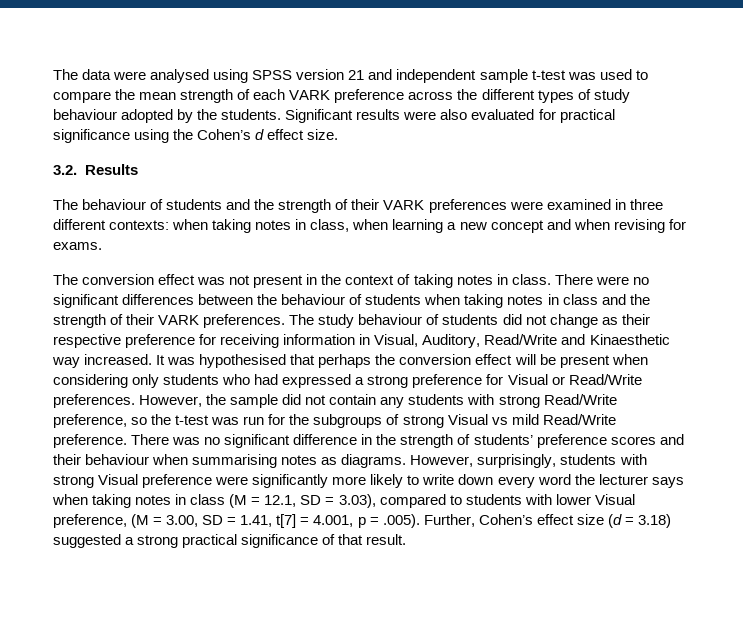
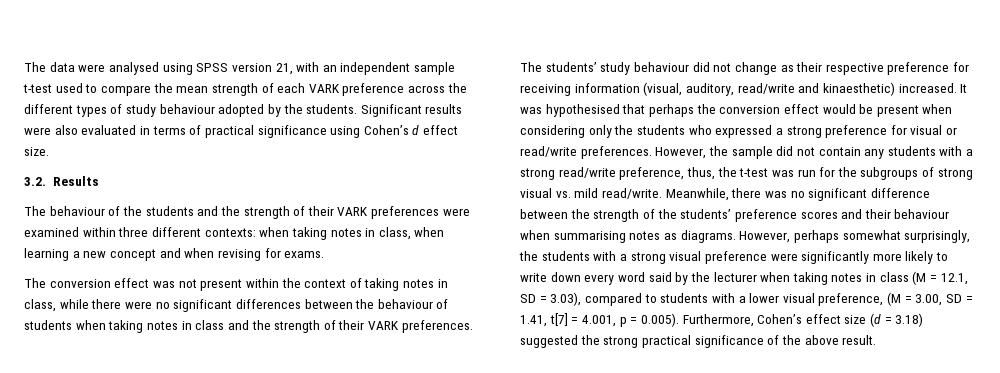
- The data were analysed using SPSS version 21 and independent sample t-test was used to compare the mean strength of each VARK preference across the different types of study behaviour adopted by the students.
+ The data were analysed using SPSS version 21, with an independent sample t-test used to compare the mean strength of each VARK preference across the different types of study behaviour adopted by the students.
- Significant results were also evaluated for practical significance using the Cohen’s d effect size.
+ Significant results were also evaluated in terms of practical significance using Cohen’s d effect size.
- The behaviour of students and the strength of their VARK preferences were examined in three different contexts: when taking notes in class, when learning a new concept and when revising for exams.
+ The behaviour of the students and the strength of their VARK preferences were examined within three different contexts: when taking notes in class, when learning a new concept and when revising for exams.
- The conversion effect was not present in the context of taking notes in class. There were no significant differences between the behaviour of students when taking notes in class and the strength of their VARK preferences.
+ The conversion effect was not present within the context of taking notes in class, while there were no significant differences between the behaviour of students when taking notes in class and the strength of their VARK preferences.
- The study behaviour of students did not change as their respective preference for receiving information in Visual, Auditory, Read/Write and Kinaesthetic way increased.
+ The students’ study behaviour did not change as their respective preference for receiving information (visual, auditory, read/write and kinaesthetic) increased.
- It was hypothesised that perhaps the conversion effect will be present when considering only students who had expressed a strong preference for Visual or Read/Write preferences.
+ It was hypothesised that perhaps the conversion effect would be present when considering only the students who expressed a strong preference for visual or read/write preferences.
- However, the sample did not contain any students with strong Read/Write preference, so the t-test was run for the subgroups of strong Visual vs mild Read/Write preference. There was no significant difference in the strength of students’ preference scores and their behaviour when summarising notes as diagrams.
+ However, the sample did not contain any students with a strong read/write preference, thus, the t-test was run for the subgroups of strong visual vs. mild read/write. Meanwhile, there was no significant difference between the strength of the students’ preference scores and their behaviour when summarising notes as diagrams.
- However, surprisingly, students with strong Visual preference were significantly more likely to write down every word the lecturer says when taking notes in class (M = 12.1, SD = 3.03), compared to students with lower Visual preference, (M = 3.00, SD = 1.41, t[7] = 4.001, p = .005). Further, Cohen’s effect size (d = 3.18) suggested a strong practical significance of that result.
+ However, perhaps somewhat surprisingly, the students with a strong visual preference were significantly more likely to write down every word said by the lecturer when taking notes in class (M = 12.1, SD = 3.03), compared to students with a lower visual preference, (M = 3.00, SD = 1.41, t[7] = 4.001, p = 0.005). Furthermore, Cohen’s effect size (d = 3.18) suggested the strong practical significance of the above result.

